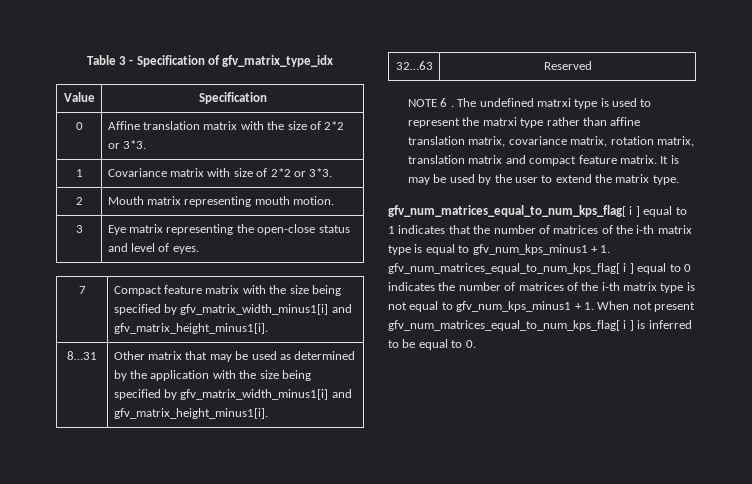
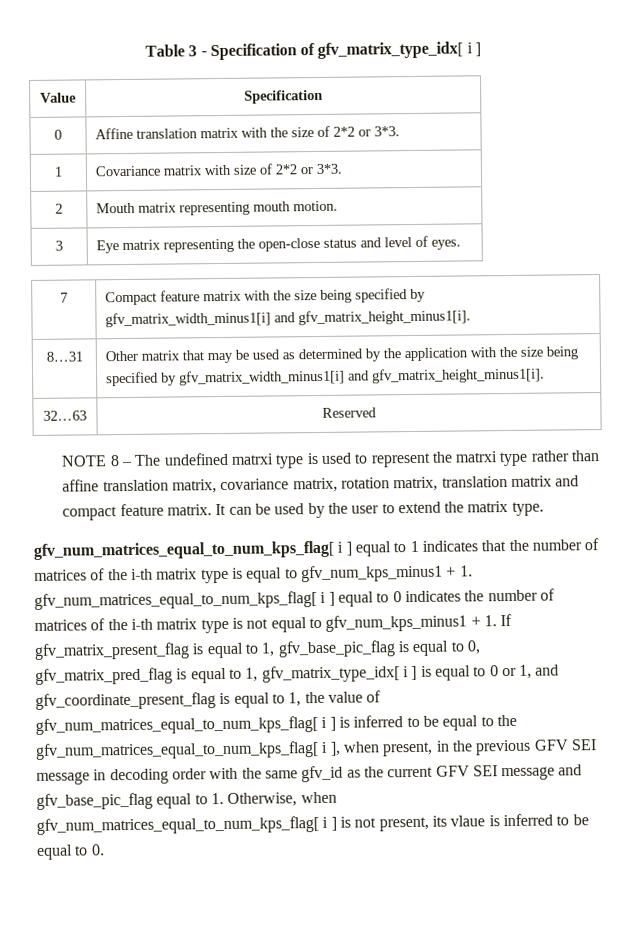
- Table 3 - Specification of gfv_matrix_type_idx
+ Table 3 - Specification of gfv_matrix_type_idx[ i ]
- NOTE 6 . The undefined matrxi type is used to represent the matrxi type rather than affine translation matrix, covariance matrix, rotation matrix, translation matrix and compact feature matrix.
+ NOTE 8 – The undefined matrxi type is used to represent the matrxi type rather than affine translation matrix, covariance matrix, rotation matrix, translation matrix and compact feature matrix.
- It is may be used by the user to extend the matrix type.
+ It can be used by the user to extend the matrix type.
- gfv_num_matrices_equal_to_num_kps_flag[ i ] equal to 1 indicates that the number of matrices of the i-th matrix type is equal to gfv_num_kps_minus1 + 1. gfv_num_matrices_equal_to_num_kps_flag[ i ] equal to 0 indicates the number of matrices of the i-th matrix type is not equal to gfv_num_kps_minus1 + 1. When not present gfv_num_matrices_equal_to_num_kps_flag[ i ] is inferred to be equal to 0.
+ gfv_num_matrices_equal_to_num_kps_flag[ i ] equal to 1 indicates that the number of matrices of the i-th matrix type is equal to gfv_num_kps_minus1 + 1. gfv_num_matrices_equal_to_num_kps_flag[ i ] equal to 0 indicates the number of matrices of the i-th matrix type is not equal to gfv_num_kps_minus1 + 1. If gfv_matrix_present_flag is equal to 1, gfv_base_pic_flag is equal to 0, gfv_matrix_pred_flag is equal to 1, gfv_matrix_type_idx[ i ] is equal to 0 or 1, and gfv_coordinate_present_flag is equal to 1, the value of gfv_num_matrices_equal_to_num_kps_flag[ i ] is inferred to be equal to the gfv_num_matrices_equal_to_num_kps_flag[ i ], when present, in the previous GFV SEI message in decoding order with the same gfv_id as the current GFV SEI message and gfv_base_pic_flag equal to 1. Otherwise, when gfv_num_matrices_equal_to_num_kps_flag[ i ] is not present, its vlaue is inferred to be equal to 0.

